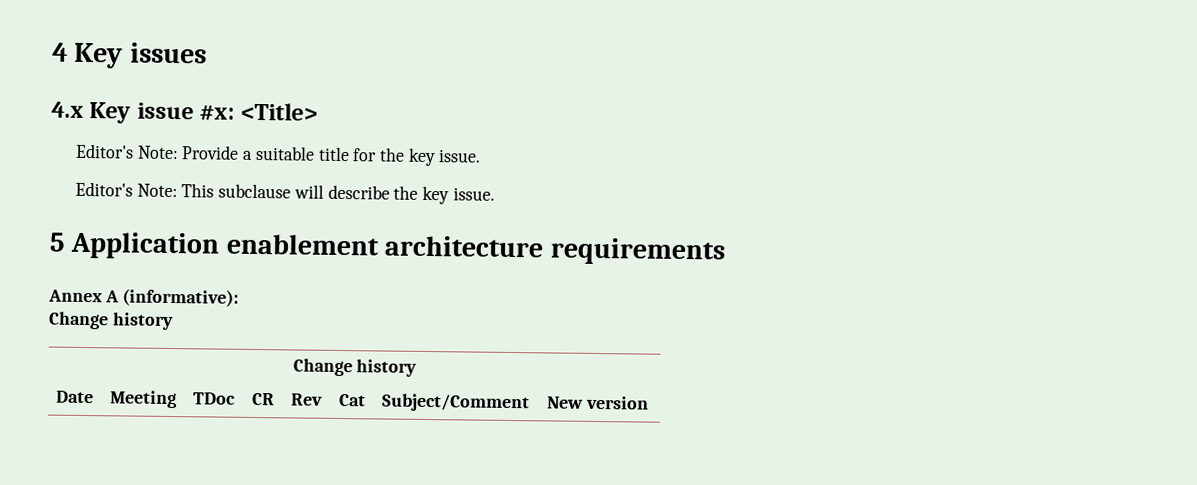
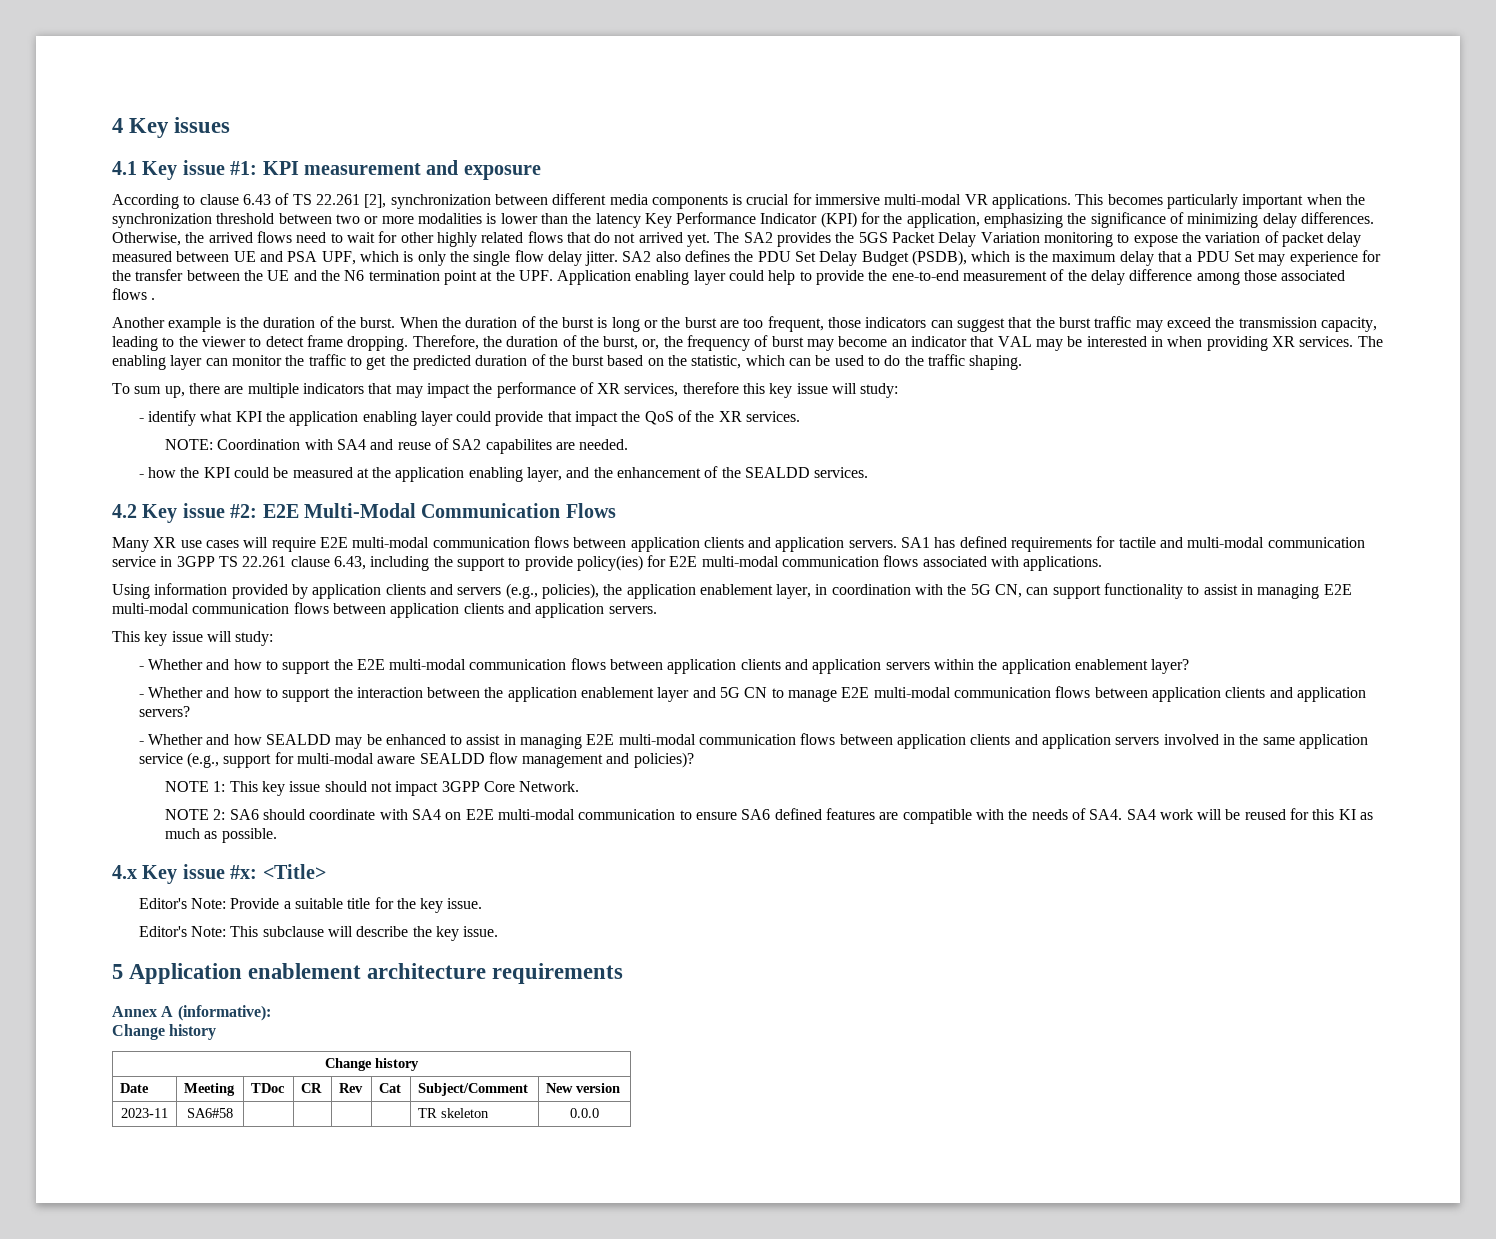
+ 4.1 Key issue #1: KPI measurement and exposure
+ According to clause 6.43 of TS 22.261 [2], synchronization between different media components is crucial for immersive multi-modal VR applications. This becomes particularly important when the synchronization threshold between two or more modalities is lower than the latency Key Performance Indicator (KPI) for the application, emphasizing the significance of minimizing delay differences. Otherwise, the arrived flows need to wait for other highly related flows that do not arrived yet. The SA2 provides the 5GS Packet Delay Variation monitoring to expose the variation of packet delay measured between UE and PSA UPF, which is only the single flow delay jitter. SA2 also defines the PDU Set Delay Budget (PSDB), which is the maximum delay that a PDU Set may experience for the transfer between the UE and the N6 termination point at the UPF. Application enabling layer could help to provide the ene-to-end measurement of the delay difference among those associated flows .
+ Another example is the duration of the burst. When the duration of the burst is long or the burst are too frequent, those indicators can suggest that the burst traffic may exceed the transmission capacity, leading to the viewer to detect frame dropping. Therefore, the duration of the burst, or, the frequency of burst may become an indicator that VAL may be interested in when providing XR services. The enabling layer can monitor the traffic to get the predicted duration of the burst based on the statistic, which can be used to do the traffic shaping.
+ To sum up, there are multiple indicators that may impact the performance of XR services, therefore this key issue will study:
+ - identify what KPI the application enabling layer could provide that impact the QoS of the XR services.
+ NOTE: Coordination with SA4 and reuse of SA2 capabilites are needed.
+ - how the KPI could be measured at the application enabling layer, and the enhancement of the SEALDD services.
+ 4.2 Key issue #2: E2E Multi-Modal Communication Flows
+ Many XR use cases will require E2E multi-modal communication flows between application clients and application servers. SA1 has defined requirements for tactile and multi-modal communication service in 3GPP TS 22.261 clause 6.43, including the support to provide policy(ies) for E2E multi-modal communication flows associated with applications.
+ Using information provided by application clients and servers (e.g., policies), the application enablement layer, in coordination with the 5G CN, can support functionality to assist in managing E2E multi-modal communication flows between application clients and application servers.
+ This key issue will study:
+ - Whether and how to support the E2E multi-modal communication flows between application clients and application servers within the application enablement layer?
+ - Whether and how to support the interaction between the application enablement layer and 5G CN to manage E2E multi-modal communication flows between application clients and application servers?
+ - Whether and how SEALDD may be enhanced to assist in managing E2E multi-modal communication flows between application clients and application servers involved in the same application service (e.g., support for multi-modal aware SEALDD flow management and policies)?
+ NOTE 1: This key issue should not impact 3GPP Core Network.
+ NOTE 2: SA6 should coordinate with SA4 on E2E multi-modal communication to ensure SA6 defined features are compatible with the needs of SA4. SA4 work will be reused for this KI as much as possible.
+ 2023-11 | SA6#58 | | | | | TR skeleton | 0.0.0

